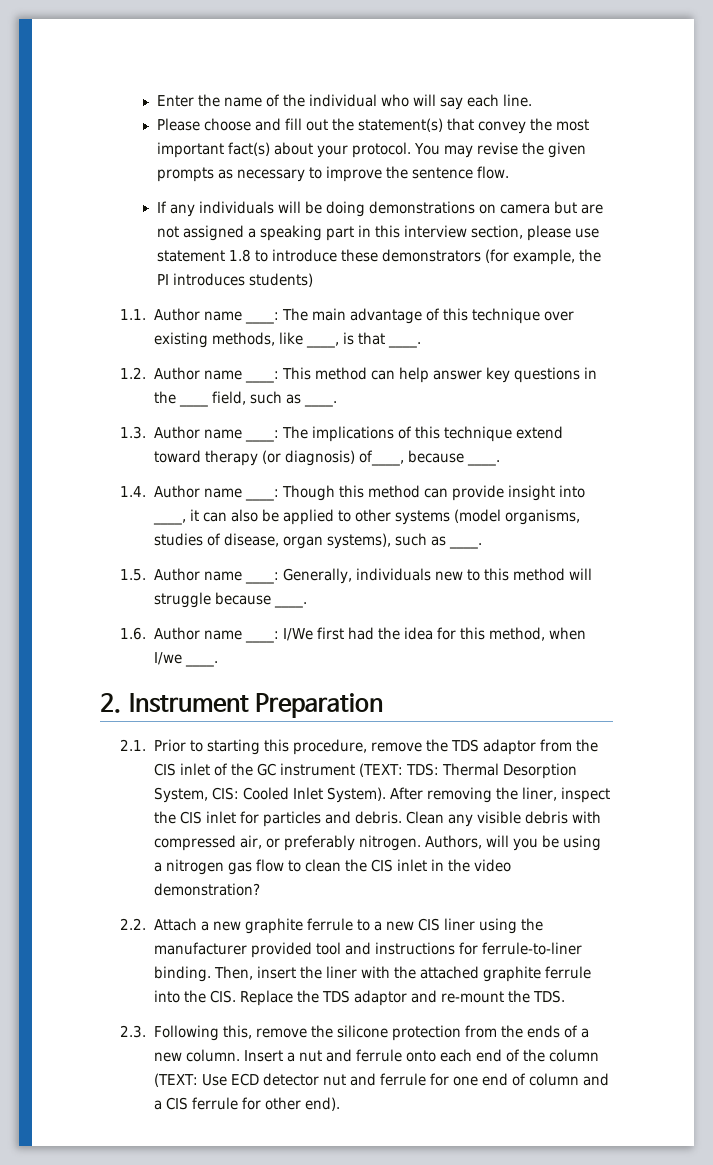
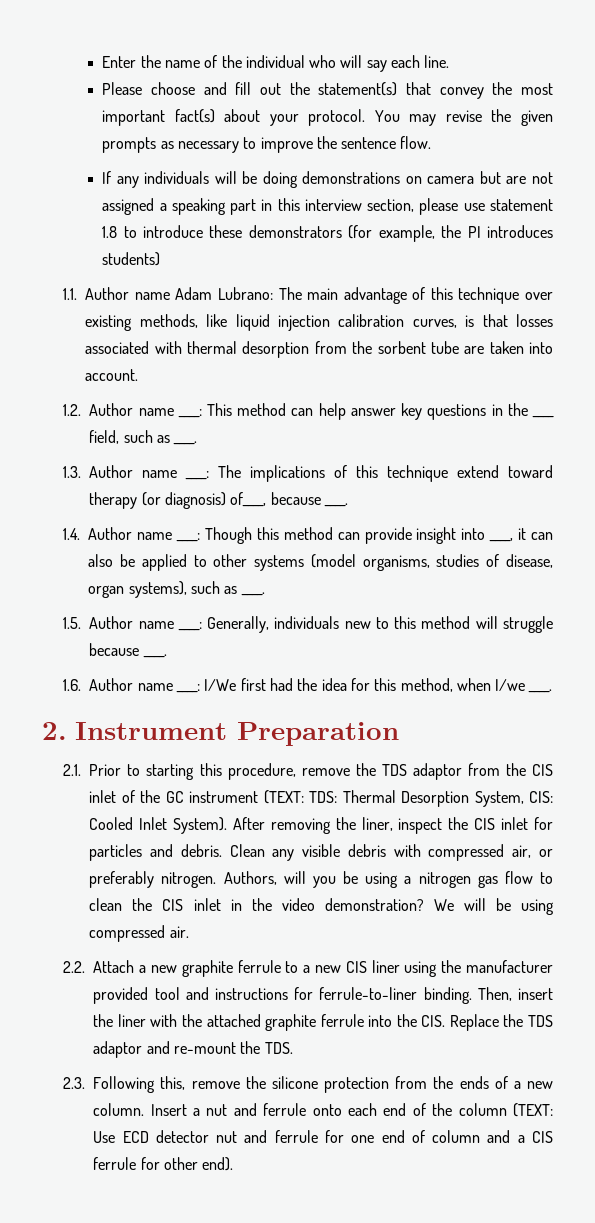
- 1.1. Author name ____: The main advantage of this technique over existing methods, like ____, is that ____.
+ 1.1. Author name Adam Lubrano: The main advantage of this technique over existing methods, like liquid injection calibration curves, is that losses associated with thermal desorption from the sorbent tube are taken into account.
+ We will be using compressed air.

